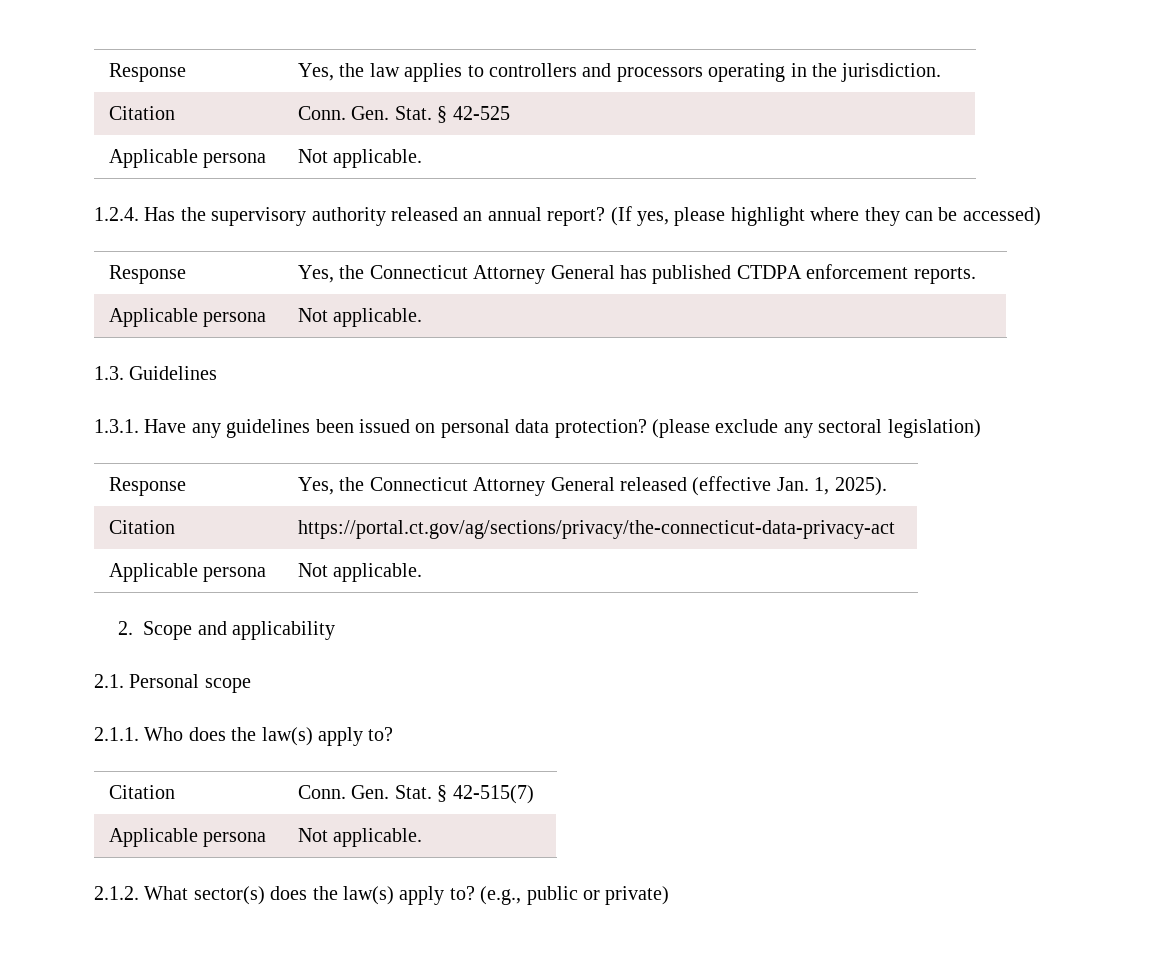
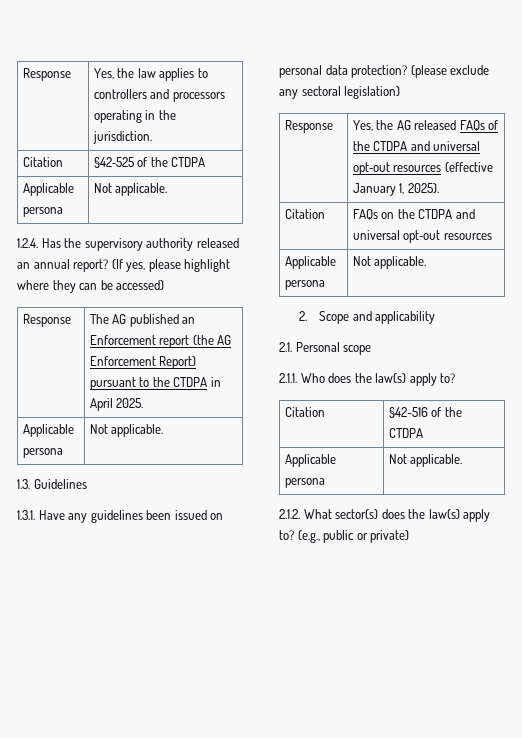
- Citation | Conn. Gen. Stat. § 42‑525
+ Citation | §42‑525 of the CTDPA
- Response | Yes, the Connecticut Attorney General has published CTDPA enforcement reports.
+ Response | The AG published an Enforcement report (the AG Enforcement Report) pursuant to the CTDPA in April 2025.
- Response | Yes, the Connecticut Attorney General released (effective Jan. 1, 2025).
- Citation | https://portal.ct.gov/ag/sections/privacy/the-connecticut-data-privacy-act
+ Response | Yes, the AG released FAQs of the CTDPA and universal opt‑out resources (effective January 1, 2025).
+ Citation | FAQs on the CTDPA and universal opt‑out resources
- Citation | Conn. Gen. Stat. § 42‑515(7)
+ Citation | §42-516 of the CTDPA

